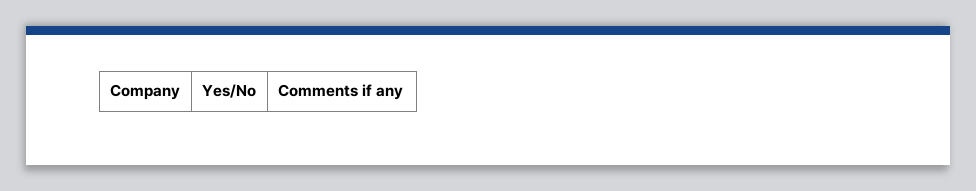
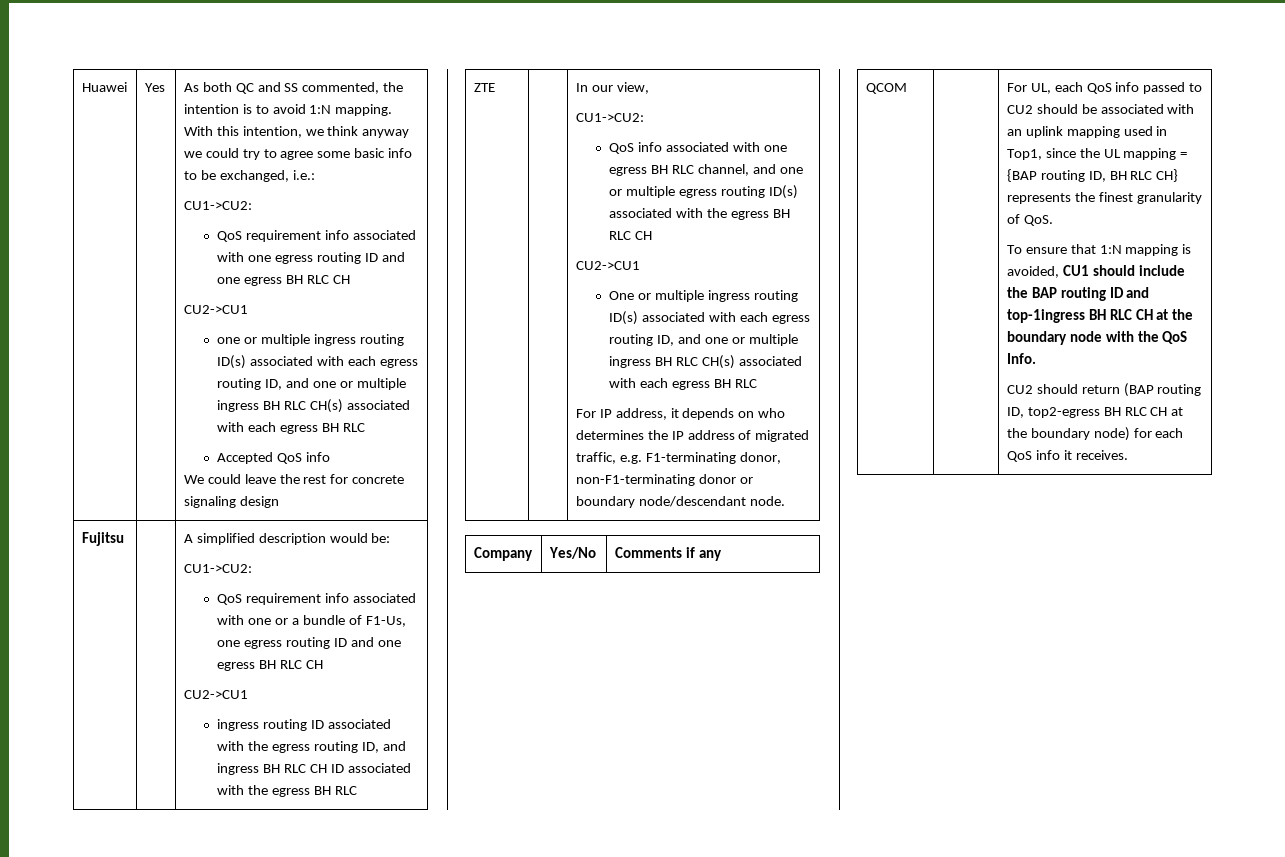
+ Huawei | Yes | As both QC and SS commented, the intention is to avoid 1:N mapping. With this intention, we think anyway we could try to agree some basic info to be exchanged, i.e.:
+ CU1->CU2:
+ QoS requirement info associated with one egress routing ID and one egress BH RLC CH
+ CU2->CU1
+ one or multiple ingress routing ID(s) associated with each egress routing ID, and one or multiple ingress BH RLC CH(s) associated with each egress BH RLC
+ Accepted QoS info
+ We could leave the rest for concrete signaling design
+ Fujitsu | | A simplified description would be:
+ CU1->CU2:
+ QoS requirement info associated with one or a bundle of F1-Us, one egress routing ID and one egress BH RLC CH
+ CU2->CU1
+ ingress routing ID associated with the egress routing ID, and ingress BH RLC CH ID associated with the egress BH RLC
+ ZTE | | In our view,
+ CU1->CU2:
+ QoS info associated with one egress BH RLC channel, and one or multiple egress routing ID(s) associated with the egress BH RLC CH
+ CU2->CU1
+ One or multiple ingress routing ID(s) associated with each egress routing ID, and one or multiple ingress BH RLC CH(s) associated with each egress BH RLC
+ For IP address, it depends on who determines the IP address of migrated traffic, e.g. F1-terminating donor, non-F1-terminating donor or boundary node/descendant node.
+ QCOM | | For UL, each QoS info passed to CU2 should be associated with an uplink mapping used in Top1, since the UL mapping = {BAP routing ID, BH RLC CH} represents the finest granularity of QoS.
+ To ensure that 1:N mapping is avoided, CU1 should include the BAP routing ID and top-1ingress BH RLC CH at the boundary node with the QoS Info.
+ CU2 should return (BAP routing ID, top2-egress BH RLC CH at the boundary node) for each QoS info it receives.

